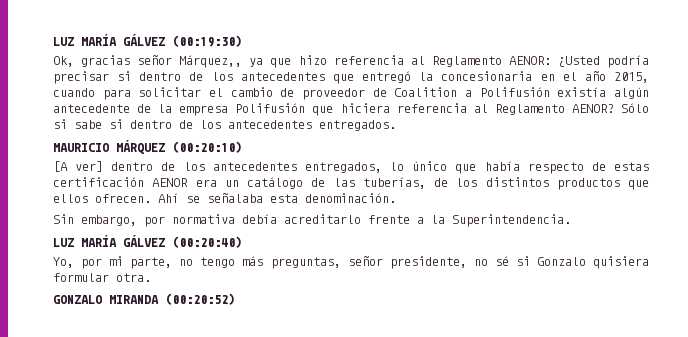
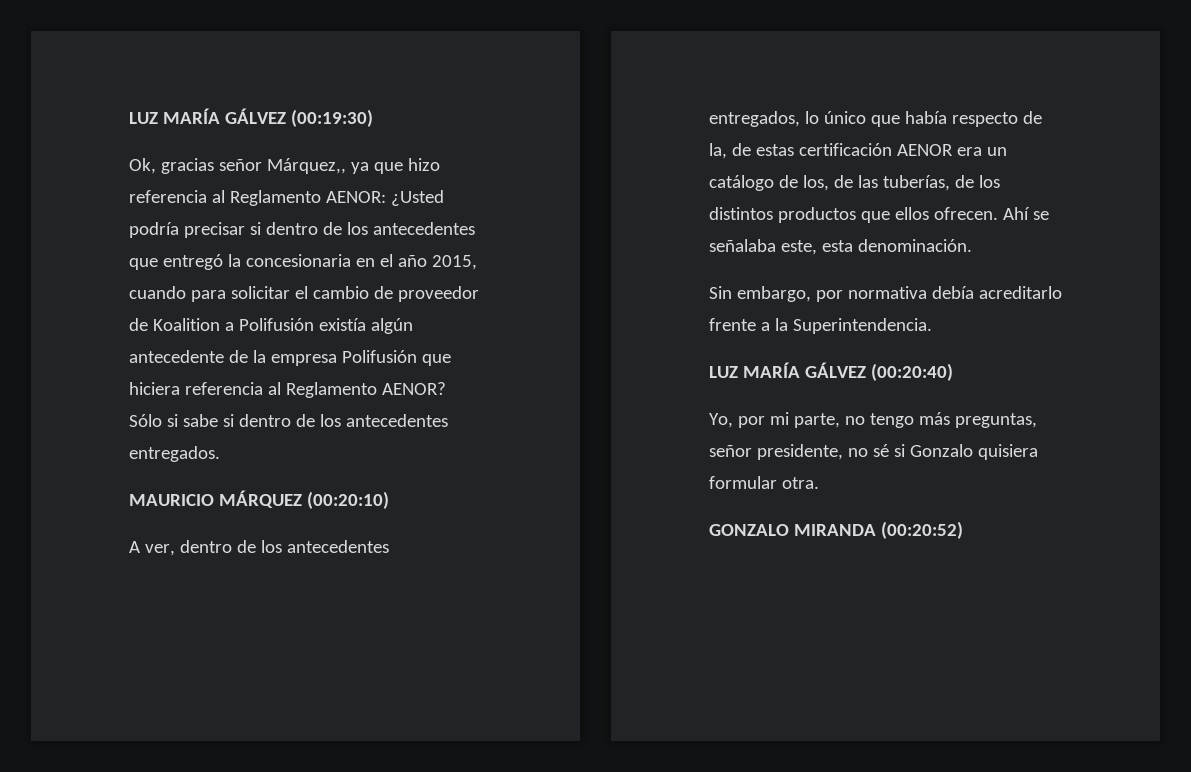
- Ok, gracias señor Márquez,, ya que hizo referencia al Reglamento AENOR: ¿Usted podría precisar si dentro de los antecedentes que entregó la concesionaria en el año 2015, cuando para solicitar el cambio de proveedor de Coalition a Polifusión existía algún antecedente de la empresa Polifusión que hiciera referencia al Reglamento AENOR?
+ Ok, gracias señor Márquez,, ya que hizo referencia al Reglamento AENOR: ¿Usted podría precisar si dentro de los antecedentes que entregó la concesionaria en el año 2015, cuando para solicitar el cambio de proveedor de Koalition a Polifusión existía algún antecedente de la empresa Polifusión que hiciera referencia al Reglamento AENOR?
- [A ver] dentro de los antecedentes entregados, lo único que había respecto de estas certificación AENOR era un catálogo de las tuberías, de los distintos productos que ellos ofrecen.
+ A ver, dentro de los antecedentes entregados, lo único que había respecto de la, de estas certificación AENOR era un catálogo de los, de las tuberías, de los distintos productos que ellos ofrecen.
- Ahí se señalaba esta denominación.
+ Ahí se señalaba este, esta denominación.

